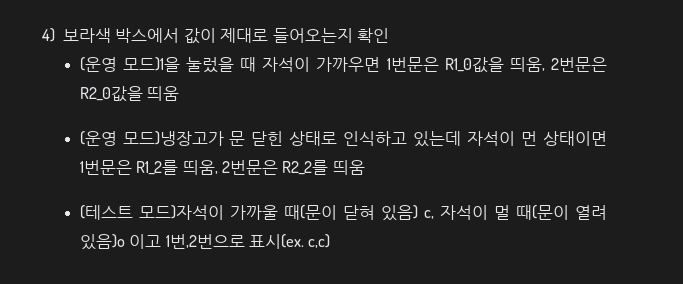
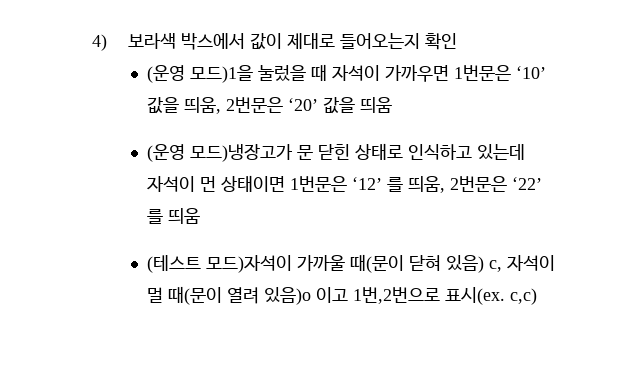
- (운영 모드)1을 눌렀을 때 자석이 가까우면 1번문은 R1_0값을 띄움, 2번문은 R2_0값을 띄움
+ (운영 모드)1을 눌렀을 때 자석이 가까우면 1번문은 ‘10’ 값을 띄움, 2번문은 ‘20’ 값을 띄움
- (운영 모드)냉장고가 문 닫힌 상태로 인식하고 있는데 자석이 먼 상태이면 1번문은 R1_2를 띄움, 2번문은 R2_2를 띄움
+ (운영 모드)냉장고가 문 닫힌 상태로 인식하고 있는데 자석이 먼 상태이면 1번문은 ‘12’ 를 띄움, 2번문은 ‘22’ 를 띄움

